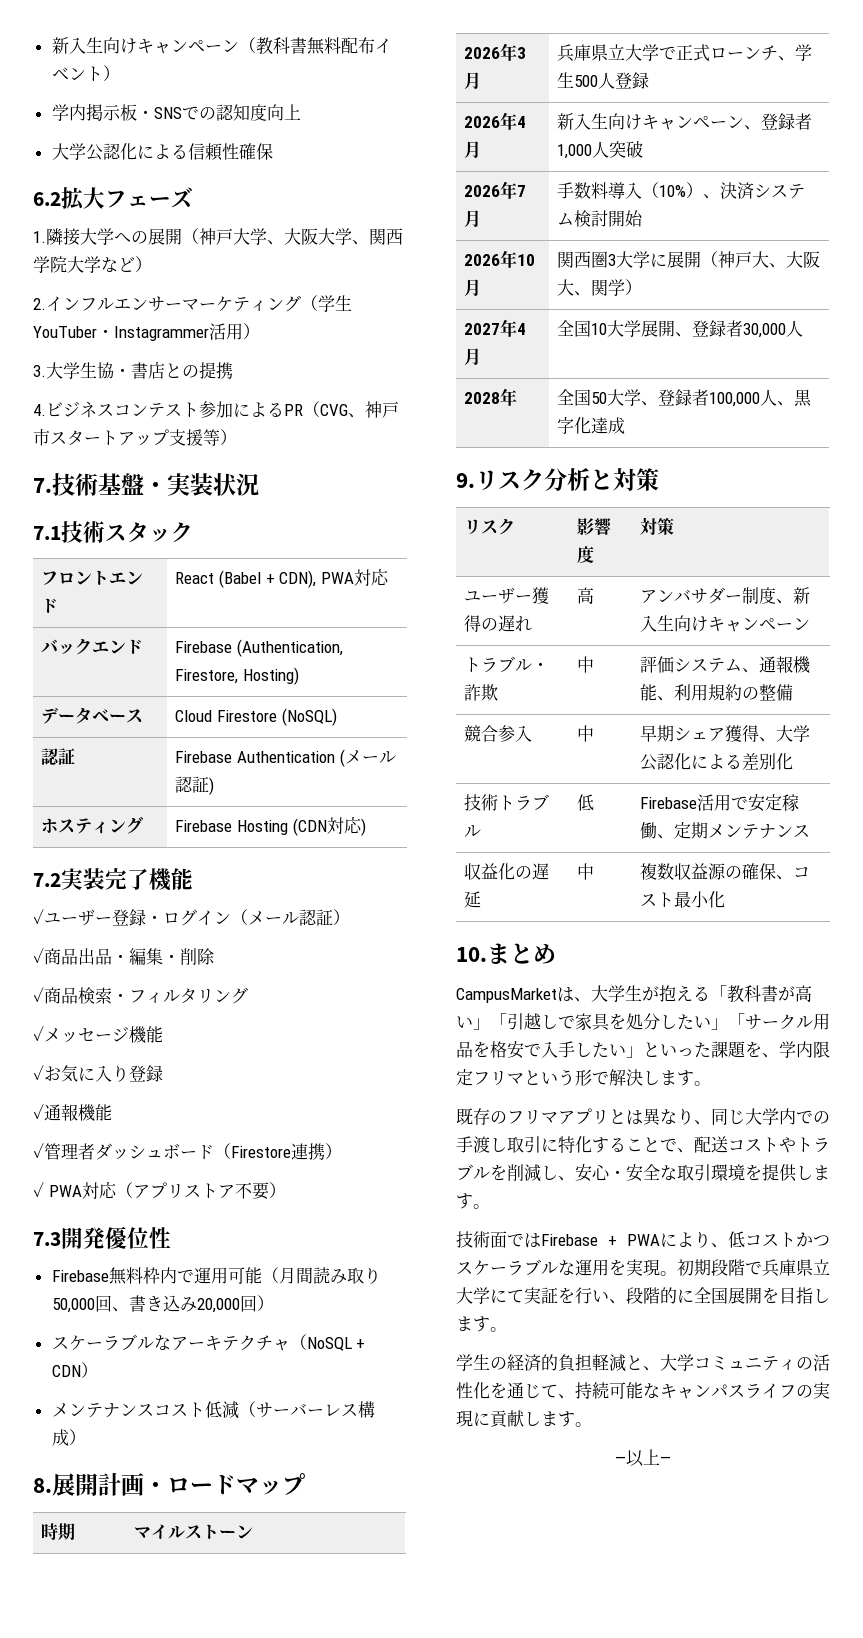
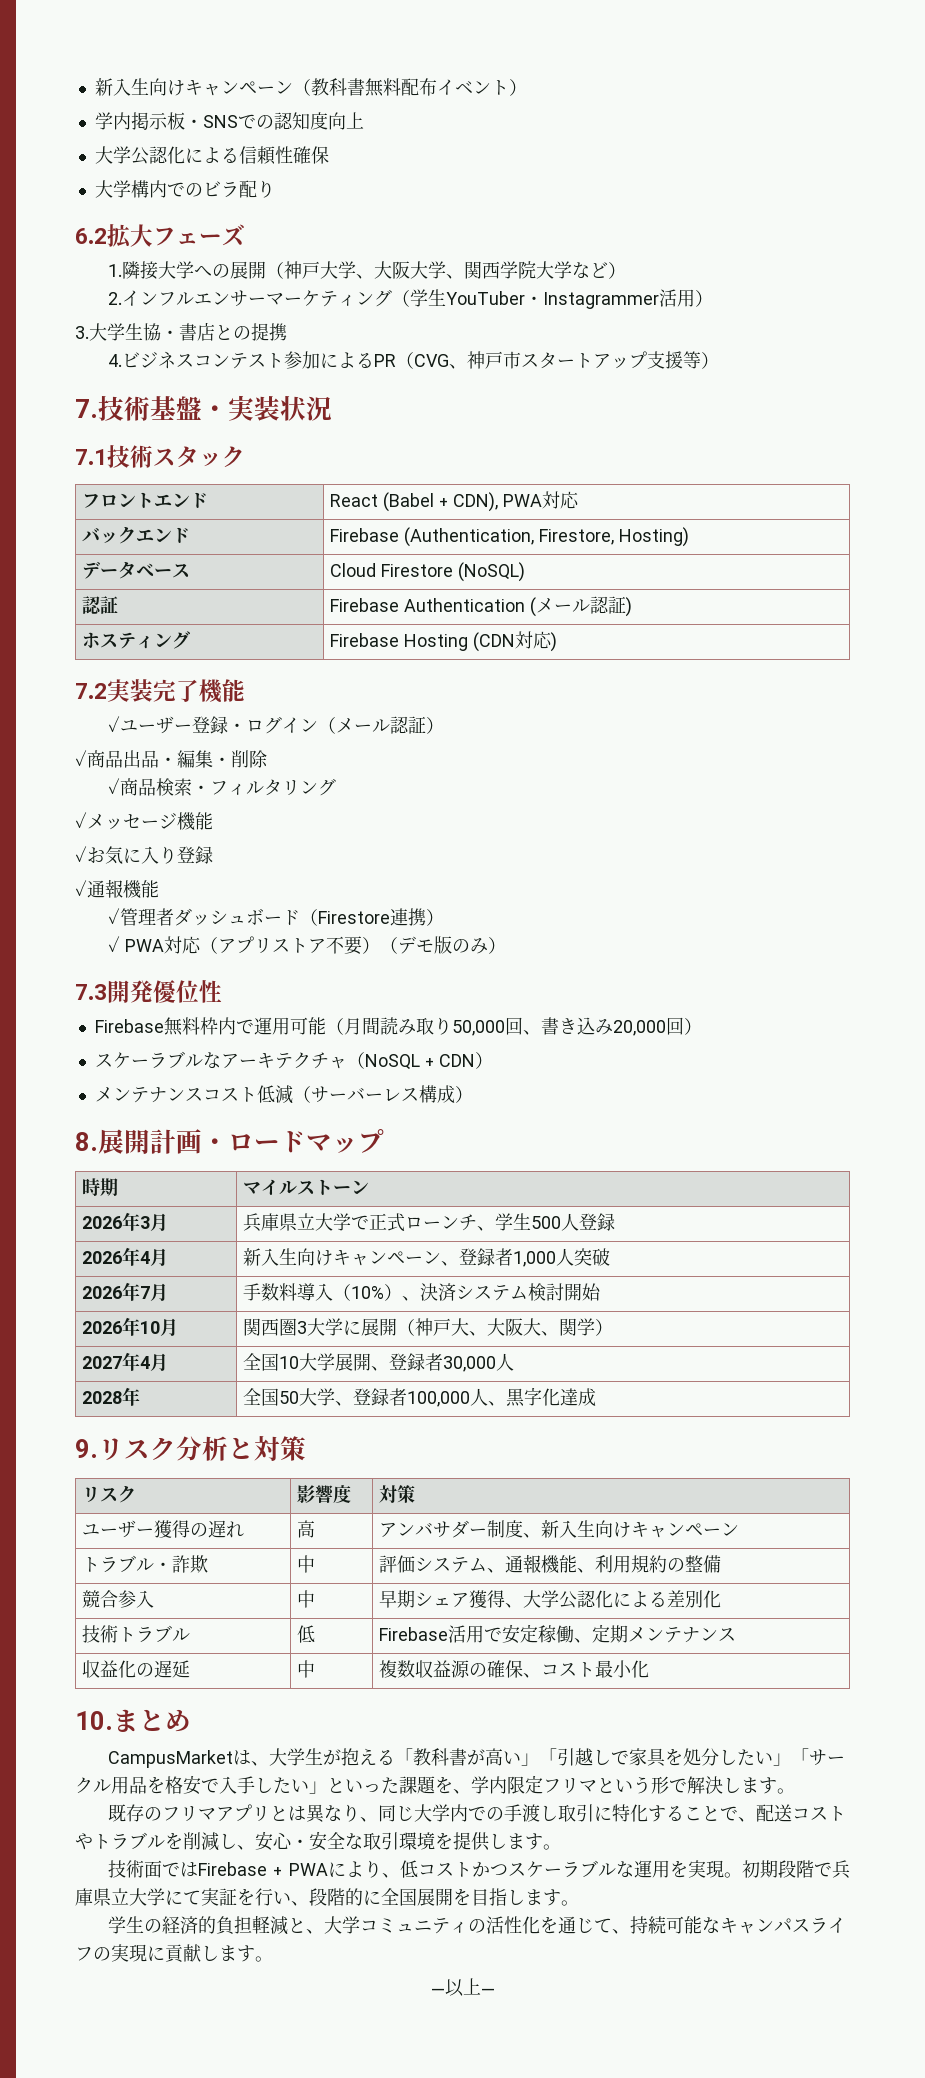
+ 大学構内でのビラ配り
- ✓ PWA対応（アプリストア不要）
+ ✓ PWA対応（アプリストア不要）（デモ版のみ）

